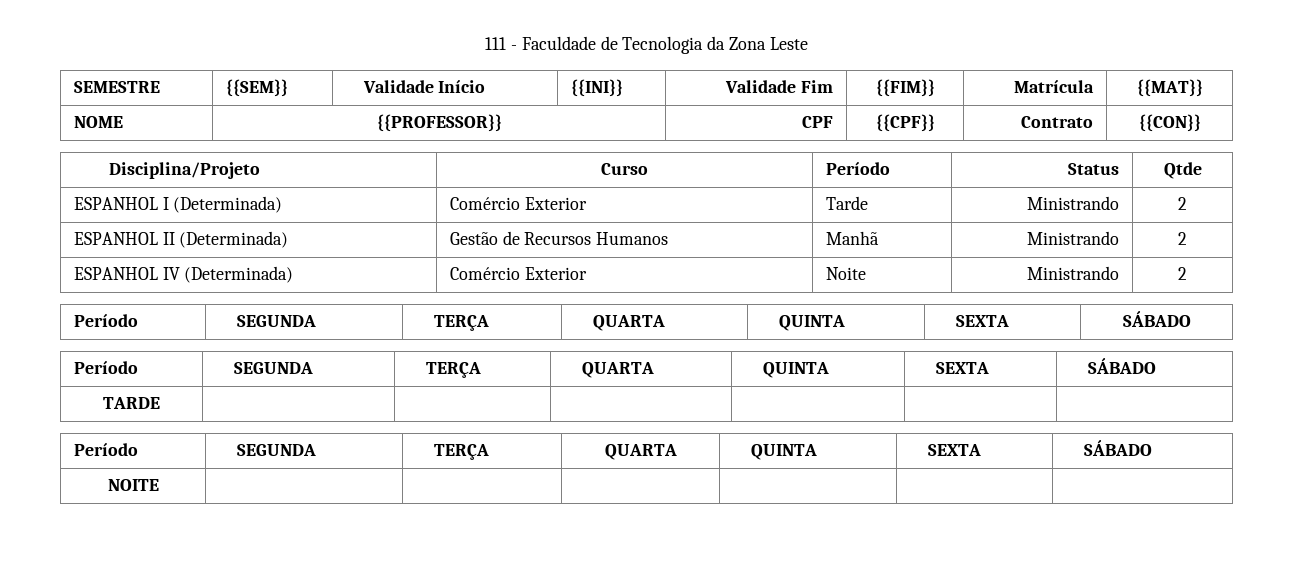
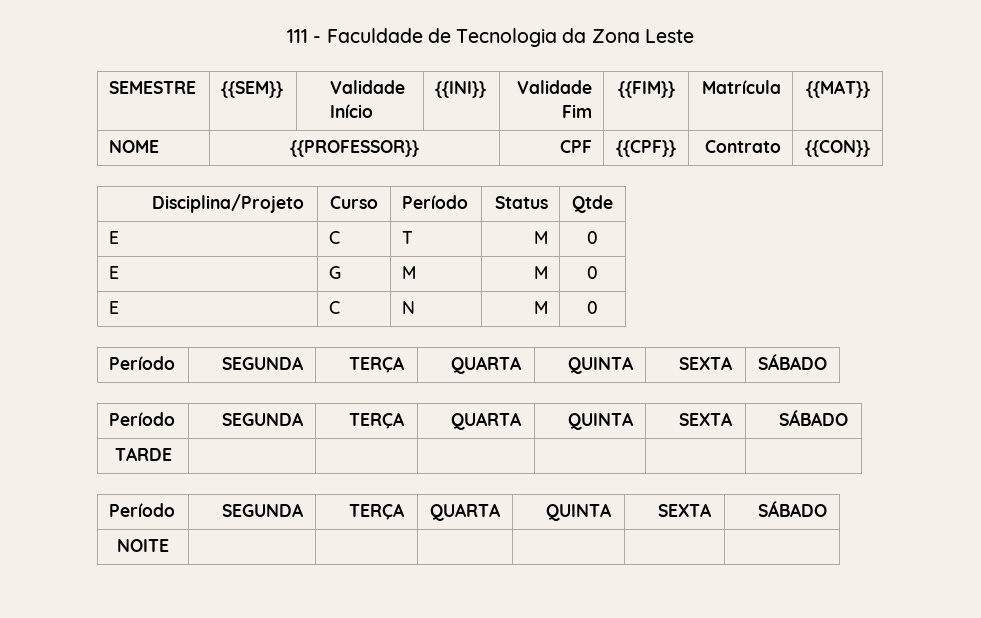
- ESPANHOL I (Determinada) | Comércio Exterior | Tarde | Ministrando | 2
- ESPANHOL II (Determinada) | Gestão de Recursos Humanos | Manhã | Ministrando | 2
- ESPANHOL IV (Determinada) | Comércio Exterior | Noite | Ministrando | 2
+ E | C | T | M | 0
+ E | G | M | M | 0
+ E | C | N | M | 0

